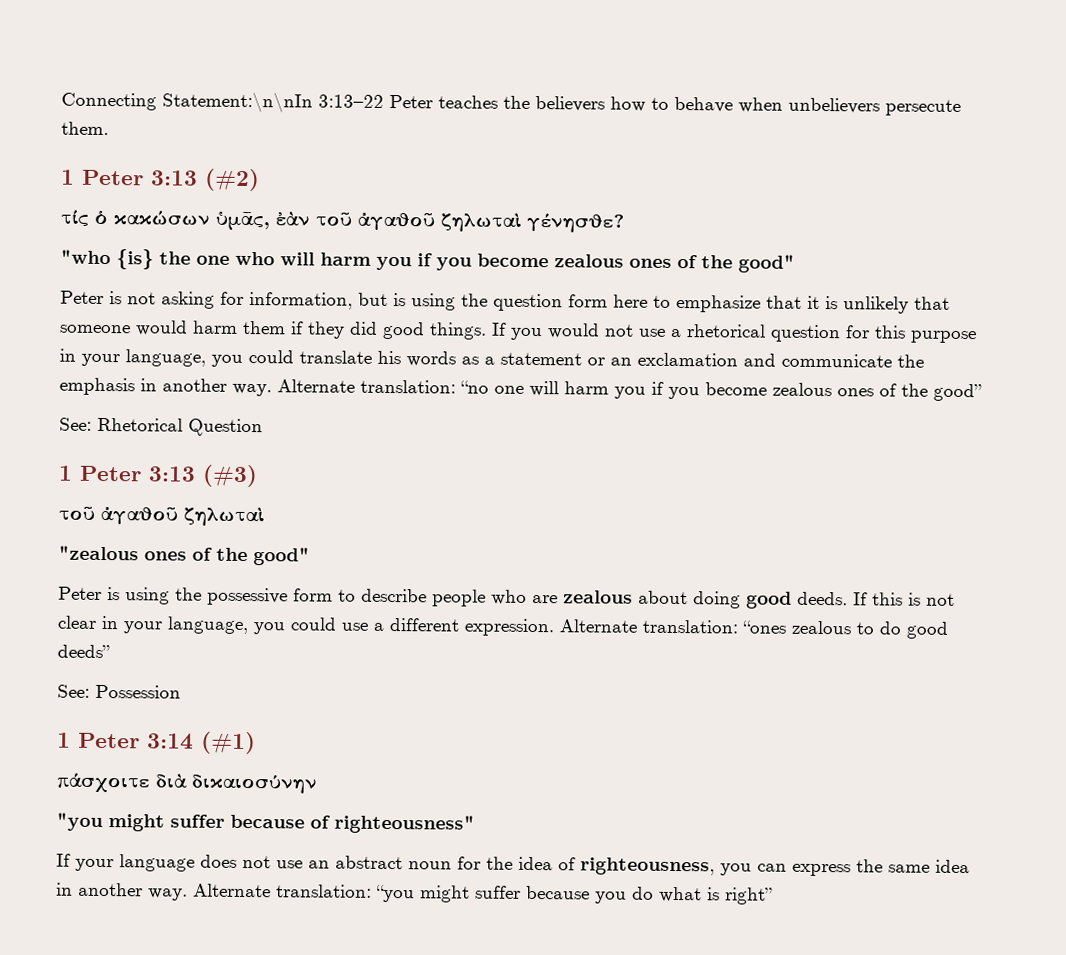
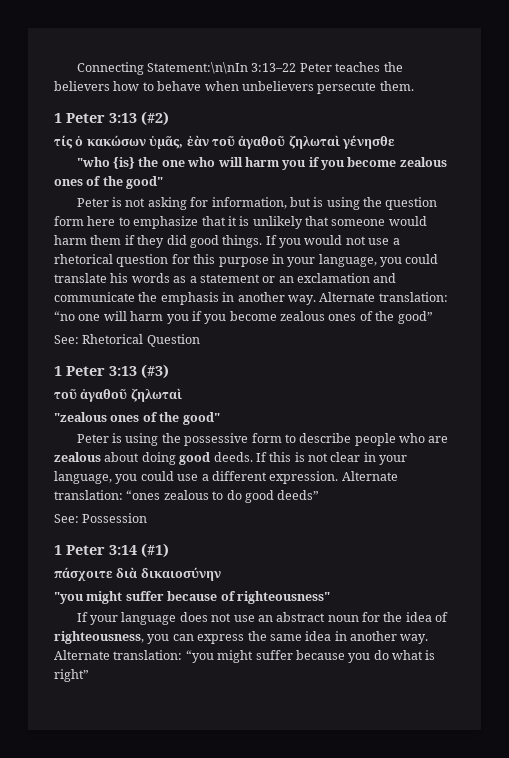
- τίς ὁ κακώσων ὑμᾶς, ἐὰν τοῦ ἀγαθοῦ ζηλωταὶ γένησθε?
+ τίς ὁ κακώσων ὑμᾶς, ἐὰν τοῦ ἀγαθοῦ ζηλωταὶ γένησθε

